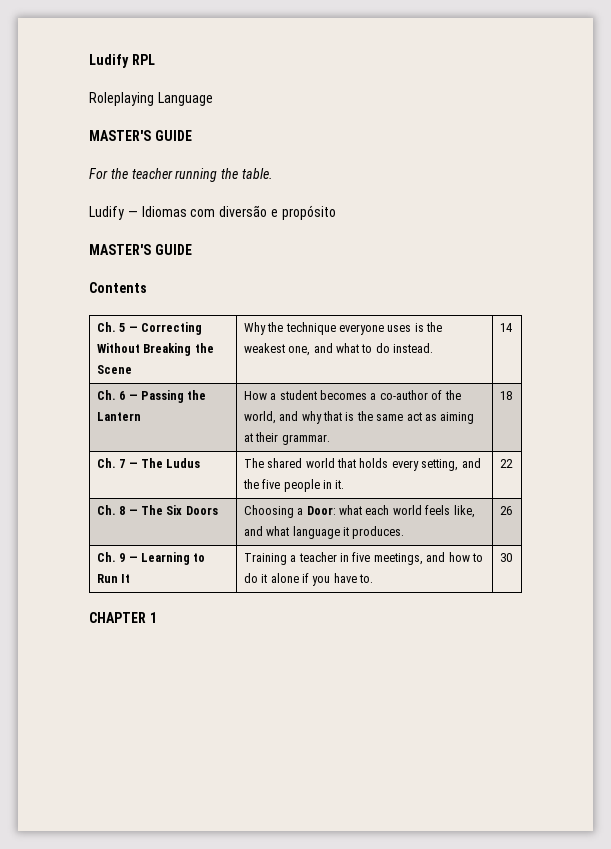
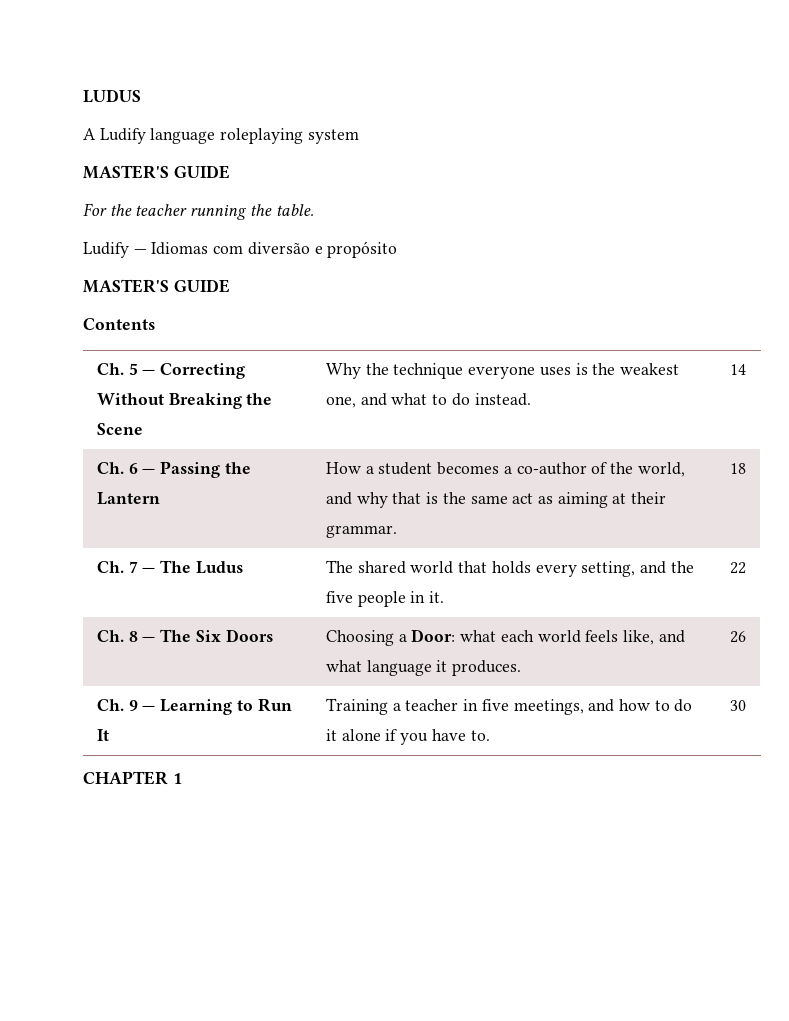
- Ludify RPL
- Roleplaying Language
+ LUDUS
+ A Ludify language roleplaying system

